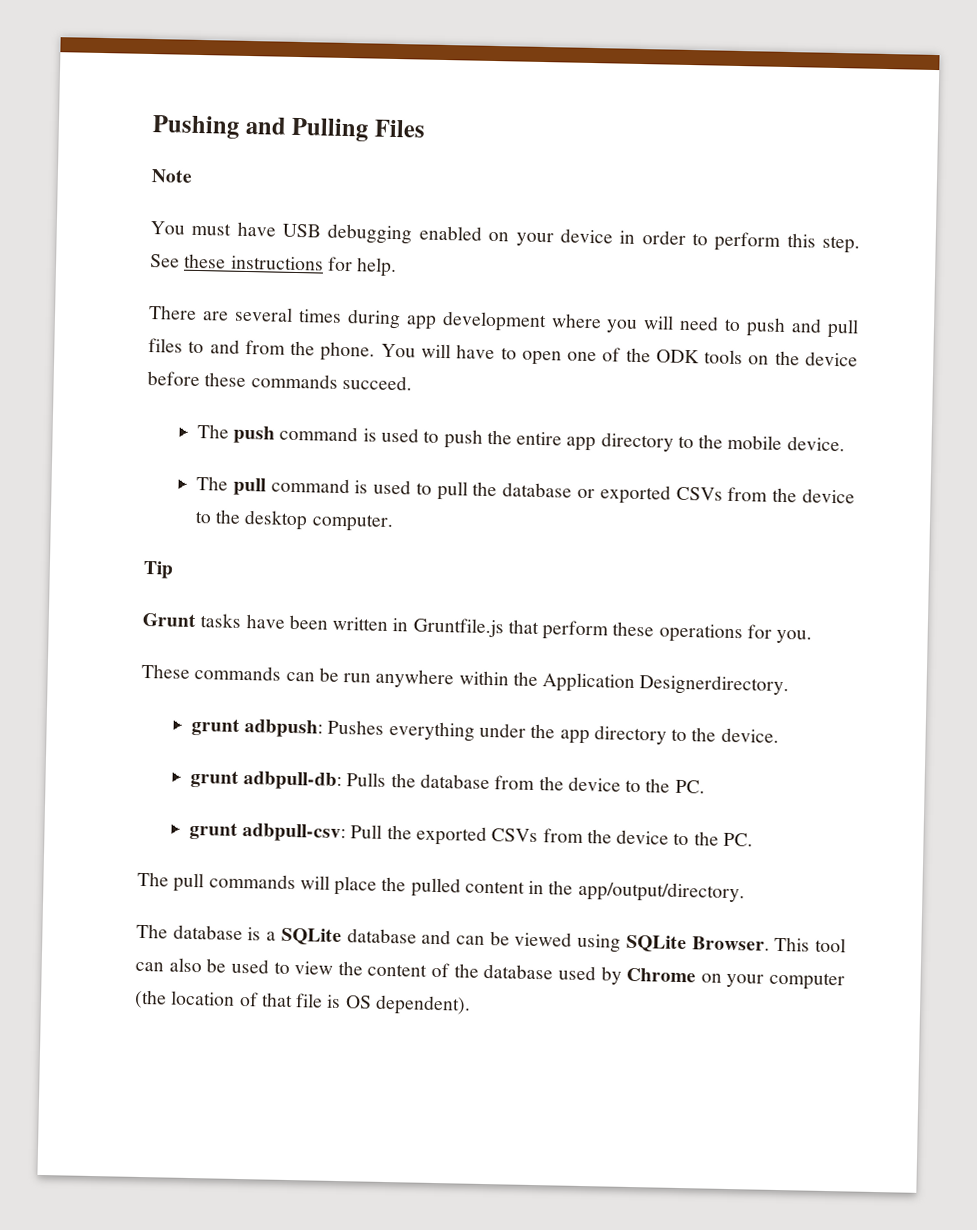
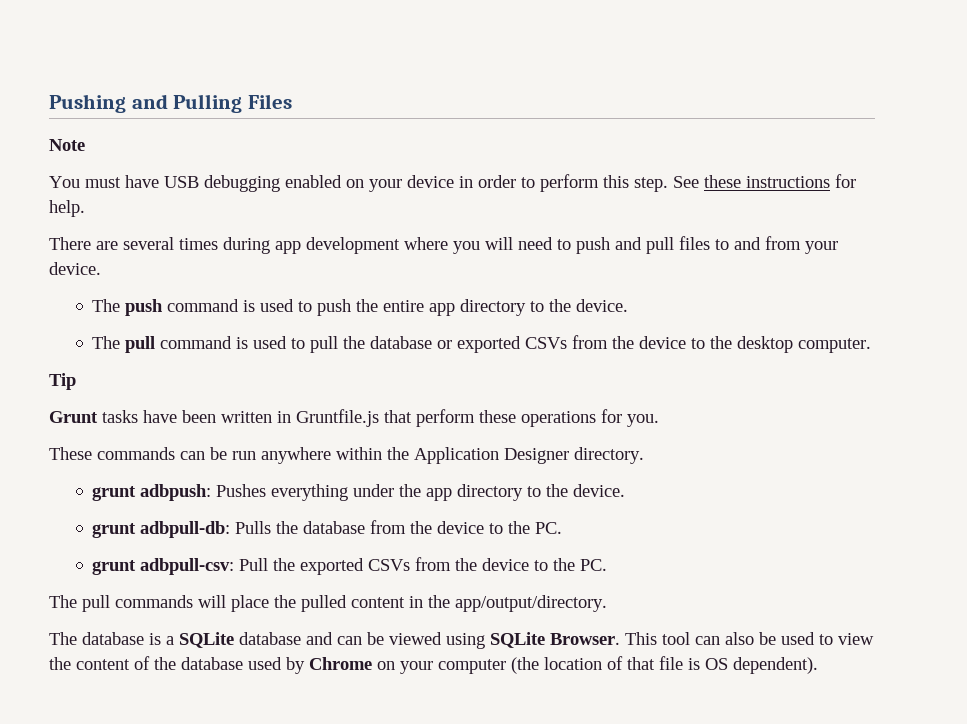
- There are several times during app development where you will need to push and pull files to and from the phone. You will have to open one of the ODK tools on the device before these commands succeed.
+ There are several times during app development where you will need to push and pull files to and from your device.
- The push command is used to push the entire app directory to the mobile device.
+ The push command is used to push the entire app directory to the device.
- These commands can be run anywhere within the Application Designerdirectory.
+ These commands can be run anywhere within the Application Designer directory.

